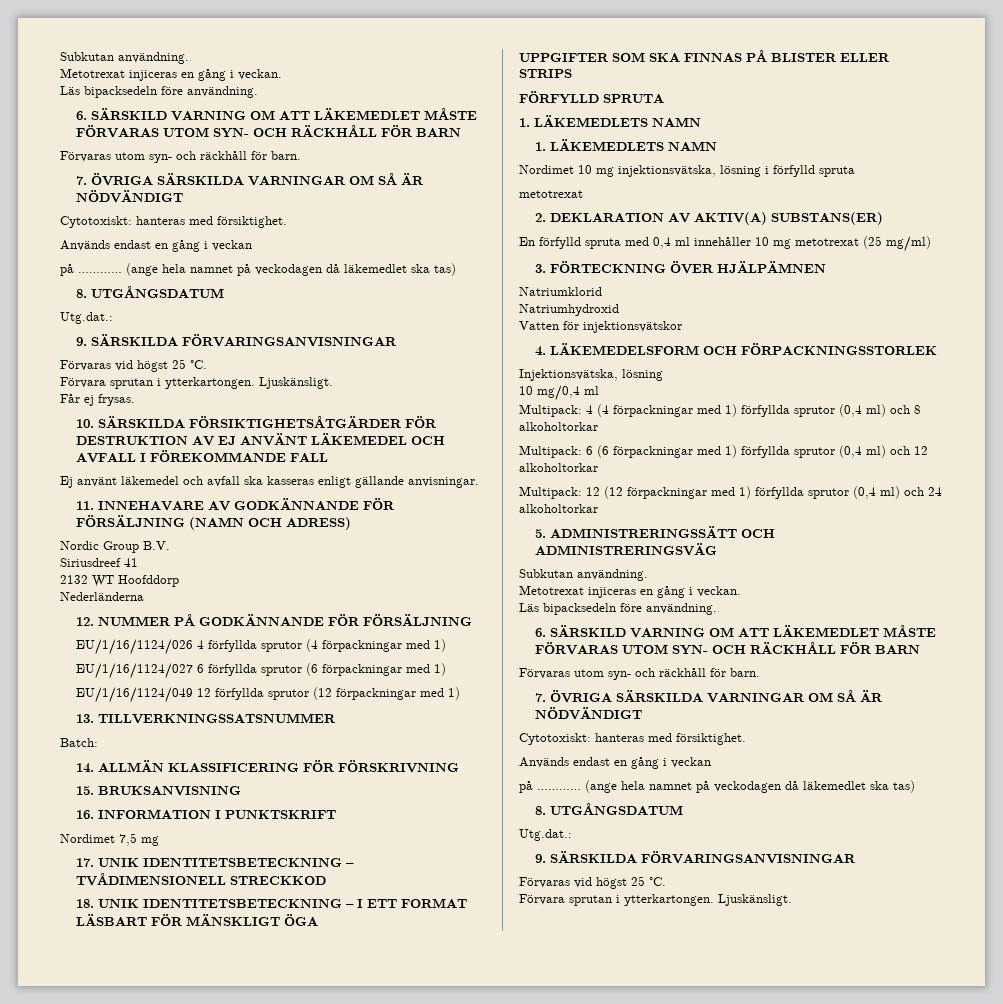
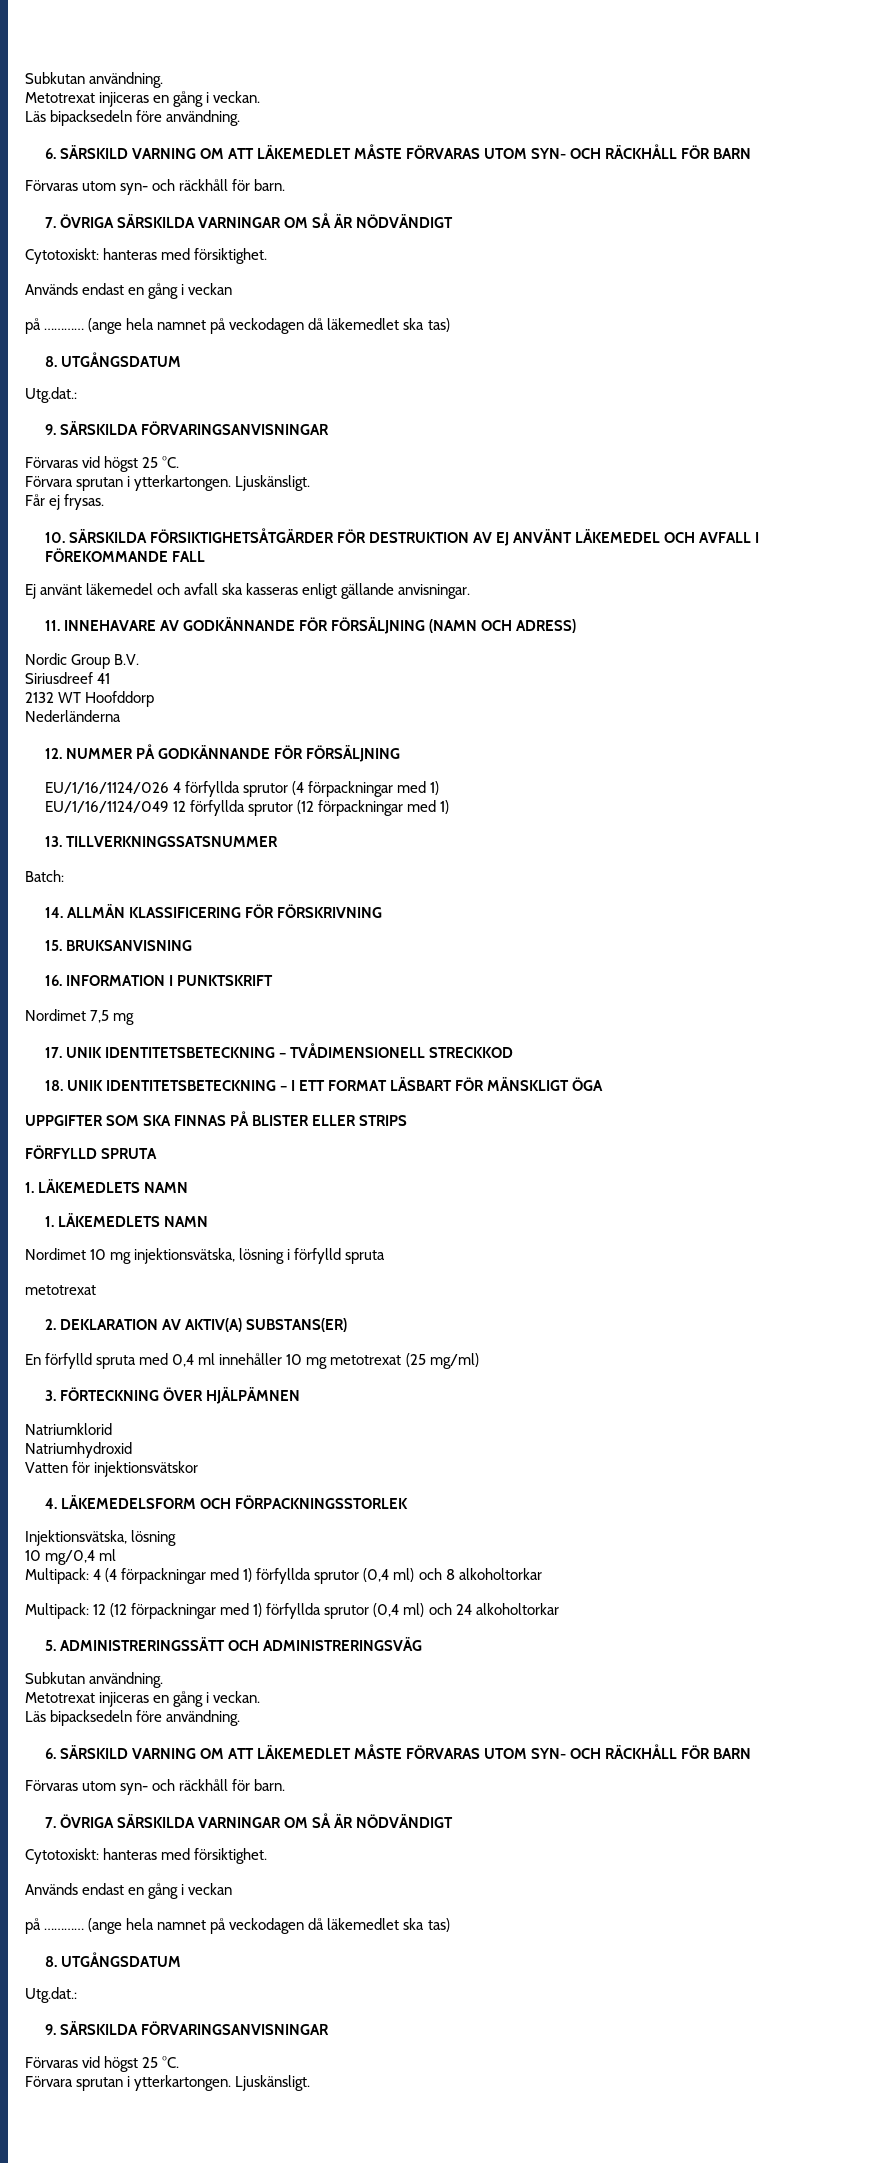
- EU/1/16/1124/027 6 förfyllda sprutor (6 förpackningar med 1)
- Multipack: 6 (6 förpackningar med 1) förfyllda sprutor (0,4 ml) och 12 alkoholtorkar

